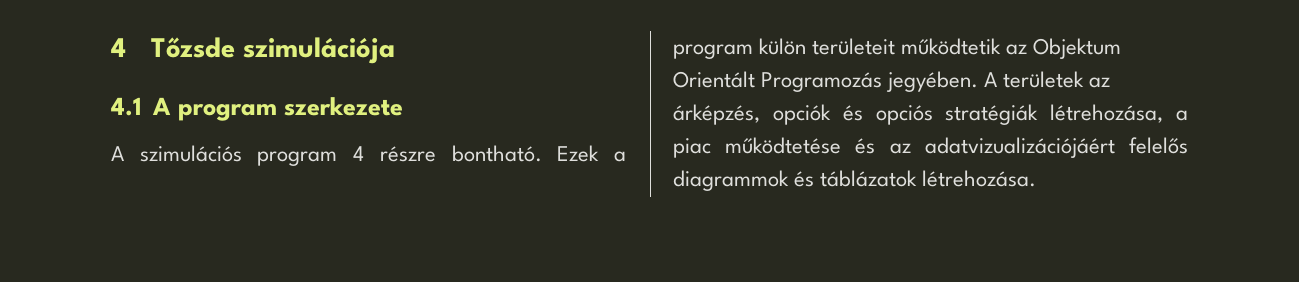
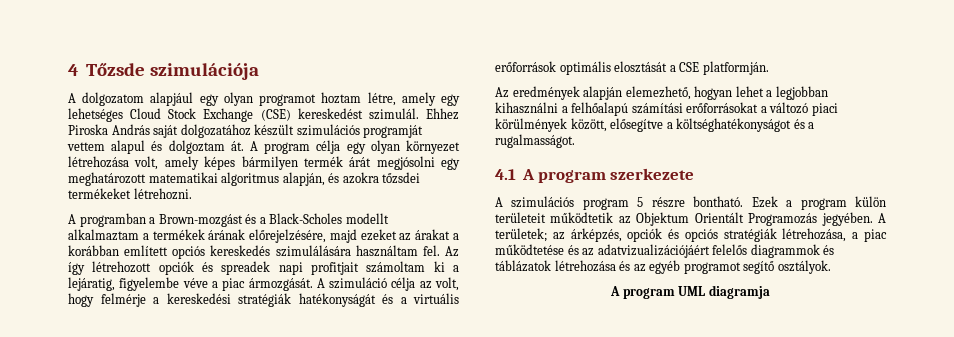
+ A dolgozatom alapjául egy olyan programot hoztam létre, amely egy lehetséges Cloud Stock Exchange (CSE) kereskedést szimulál. Ehhez Piroska András saját dolgozatához készült szimulációs programját vettem alapul és dolgoztam át. A program célja egy olyan környezet létrehozása volt, amely képes bármilyen termék árát megjósolni egy meghatározott matematikai algoritmus alapján, és azokra tőzsdei termékeket létrehozni.
+ A programban a Brown-mozgást és a Black-Scholes modellt alkalmaztam a termékek árának előrejelzésére, majd ezeket az árakat a korábban említett opciós kereskedés szimulálására használtam fel. Az így létrehozott opciók és spreadek napi profitjait számoltam ki a lejáratig, figyelembe véve a piac ármozgását. A szimuláció célja az volt, hogy felmérje a kereskedési stratégiák hatékonyságát és a virtuális erőforrások optimális elosztását a CSE platformján.
+ Az eredmények alapján elemezhető, hogyan lehet a legjobban kihasználni a felhőalapú számítási erőforrásokat a változó piaci körülmények között, elősegítve a költséghatékonyságot és a rugalmasságot.
- A szimulációs program 4 részre bontható.
+ A szimulációs program 5 részre bontható.
- A területek az árképzés, opciók és opciós stratégiák létrehozása, a piac működtetése és az adatvizualizációjáért felelős diagrammok és táblázatok létrehozása.
+ A területek; az árképzés, opciók és opciós stratégiák létrehozása, a piac működtetése és az adatvizualizációjáért felelős diagrammok és táblázatok létrehozása és az egyéb programot segítő osztályok.
+ A program UML diagramja

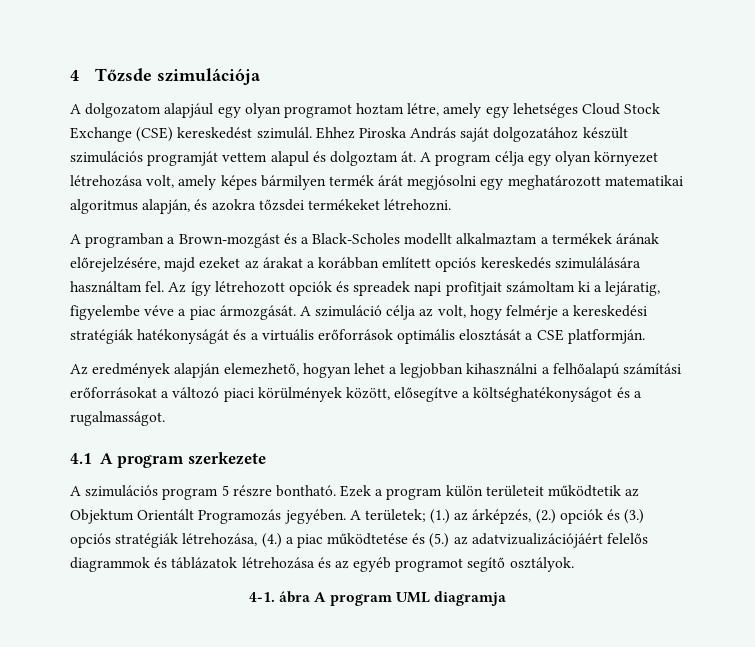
- A területek; az árképzés, opciók és opciós stratégiák létrehozása, a piac működtetése és az adatvizualizációjáért felelős diagrammok és táblázatok létrehozása és az egyéb programot segítő osztályok.
+ A területek; (1.) az árképzés, (2.) opciók és (3.) opciós stratégiák létrehozása, (4.) a piac működtetése és (5.) az adatvizualizációjáért felelős diagrammok és táblázatok létrehozása és az egyéb programot segítő osztályok.
- A program UML diagramja
+ 4-1. ábra A program UML diagramja

